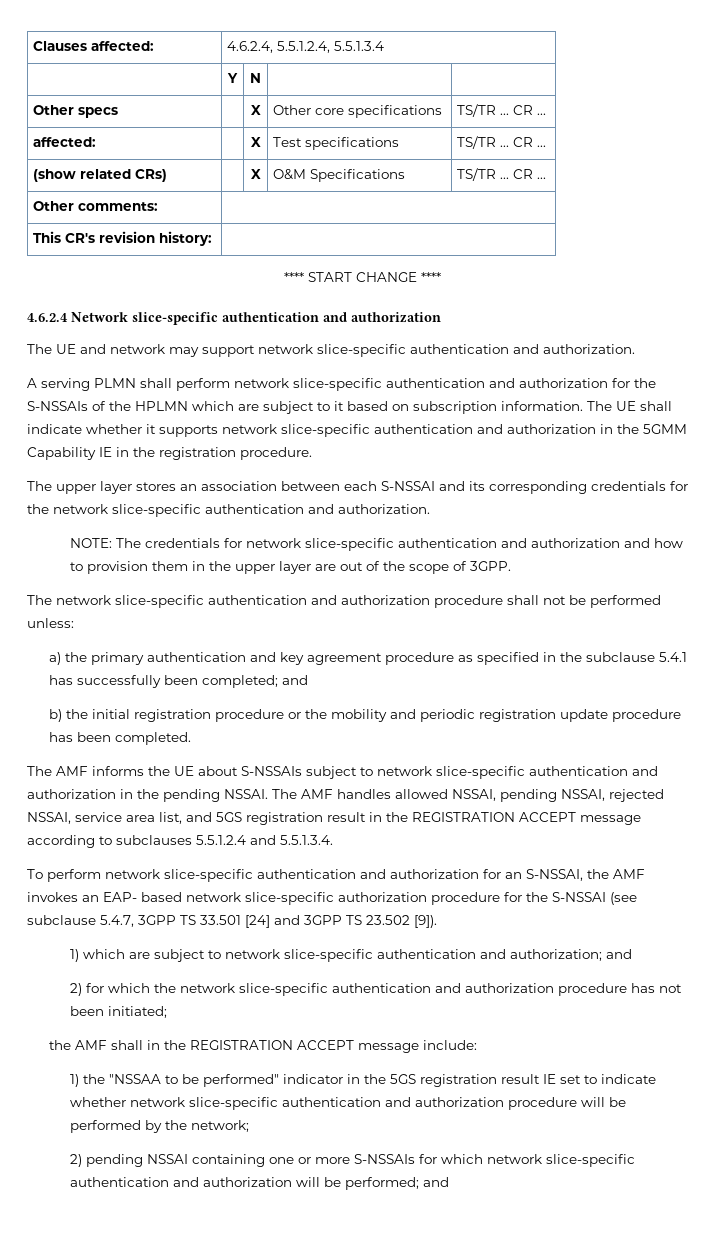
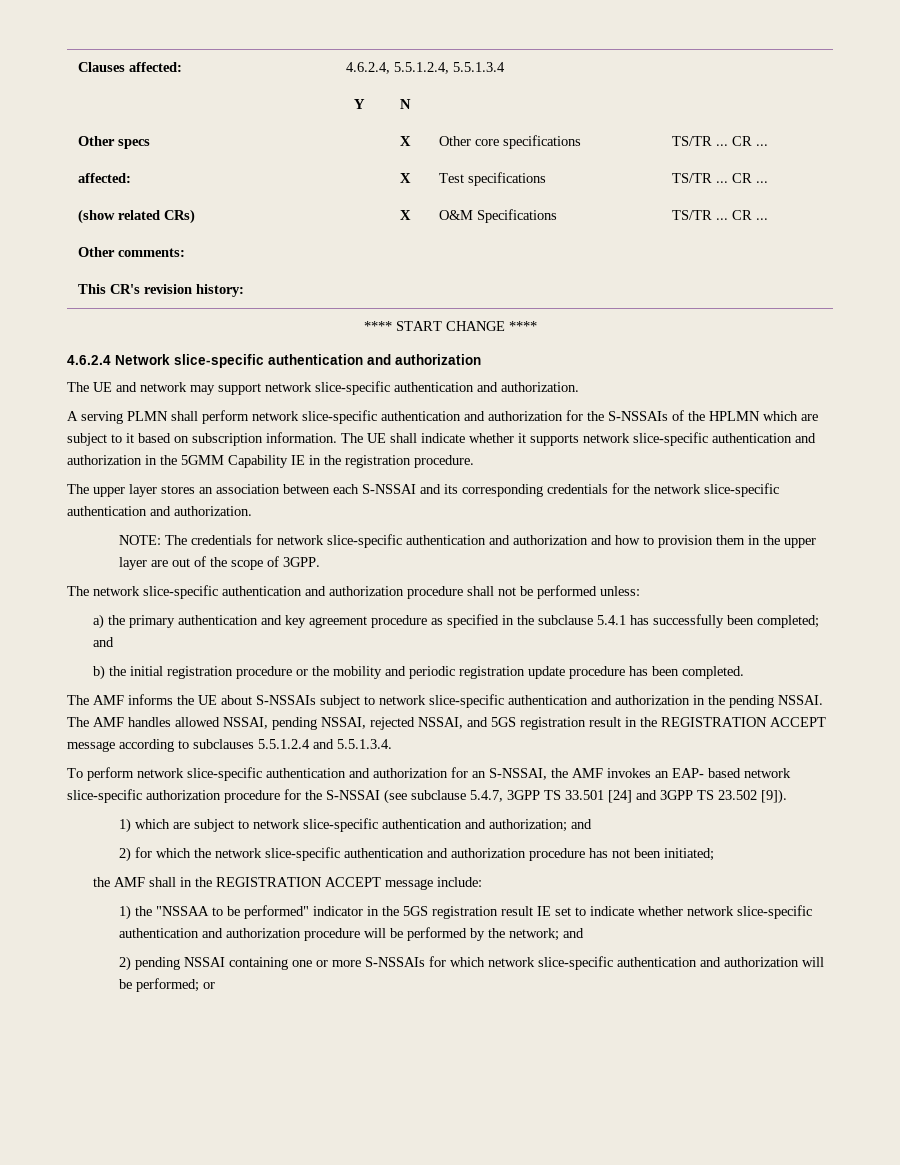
- The AMF handles allowed NSSAI, pending NSSAI, rejected NSSAI, service area list, and 5GS registration result in the REGISTRATION ACCEPT message according to subclauses 5.5.1.2.4 and 5.5.1.3.4.
+ The AMF handles allowed NSSAI, pending NSSAI, rejected NSSAI, and 5GS registration result in the REGISTRATION ACCEPT message according to subclauses 5.5.1.2.4 and 5.5.1.3.4.
- 1) the "NSSAA to be performed" indicator in the 5GS registration result IE set to indicate whether network slice-specific authentication and authorization procedure will be performed by the network;
+ 1) the "NSSAA to be performed" indicator in the 5GS registration result IE set to indicate whether network slice-specific authentication and authorization procedure will be performed by the network; and
- 2) pending NSSAI containing one or more S-NSSAIs for which network slice-specific authentication and authorization will be performed; and
+ 2) pending NSSAI containing one or more S-NSSAIs for which network slice-specific authentication and authorization will be performed; or

